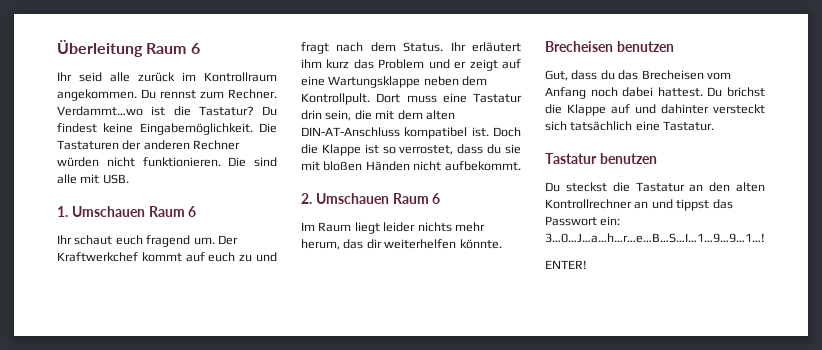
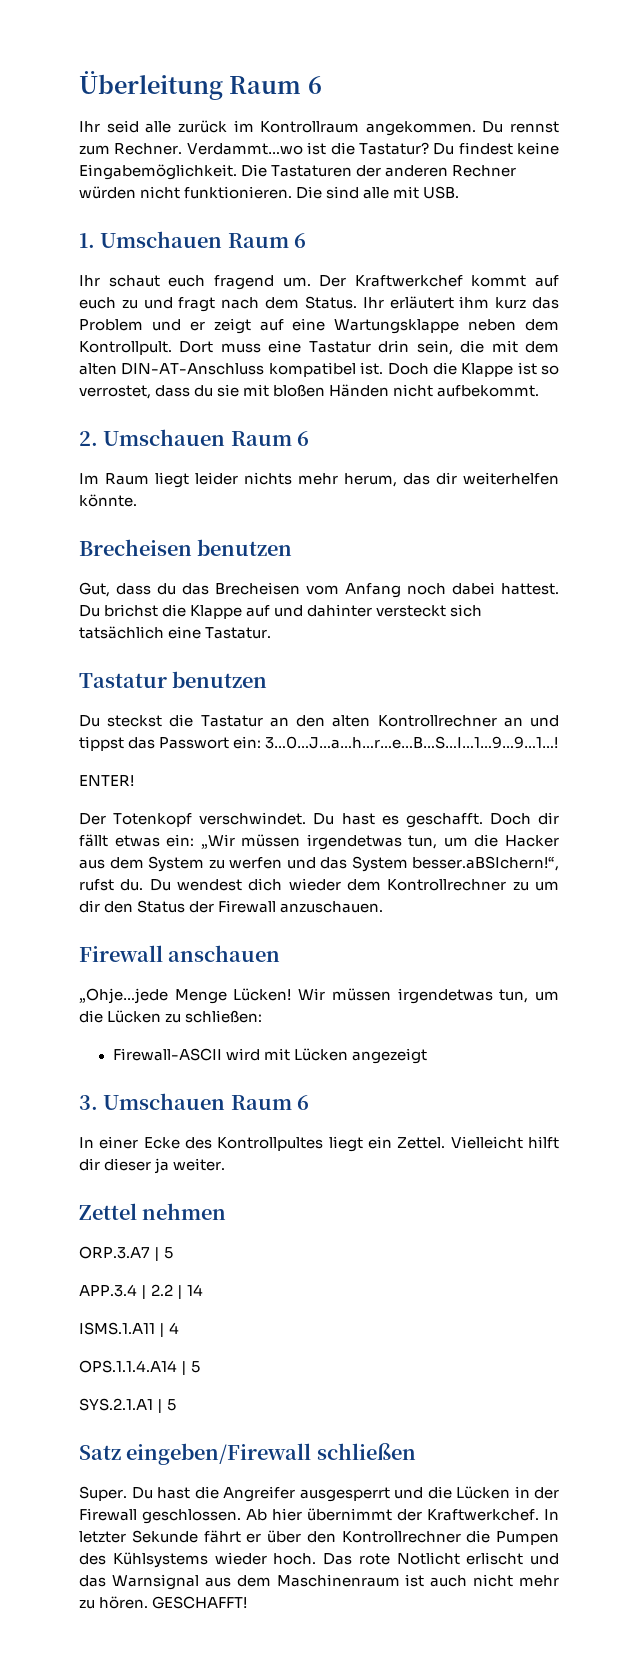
+ Der Totenkopf verschwindet. Du hast es geschafft. Doch dir fällt etwas ein: „Wir müssen irgendetwas tun, um die Hacker aus dem System zu werfen und das System besser.aBSIchern!“, rufst du. Du wendest dich wieder dem Kontrollrechner zu um dir den Status der Firewall anzuschauen.
+ Firewall anschauen
+ „Ohje…jede Menge Lücken! Wir müssen irgendetwas tun, um die Lücken zu schließen:
+ Firewall-ASCII wird mit Lücken angezeigt
+ 3. Umschauen Raum 6
+ In einer Ecke des Kontrollpultes liegt ein Zettel. Vielleicht hilft dir dieser ja weiter.
+ Zettel nehmen
+ ORP.3.A7 | 5
+ APP.3.4 | 2.2 | 14
+ ISMS.1.A11 | 4
+ OPS.1.1.4.A14 | 5
+ SYS.2.1.A1 | 5
+ Satz eingeben/Firewall schließen
+ Super. Du hast die Angreifer ausgesperrt und die Lücken in der Firewall geschlossen. Ab hier übernimmt der Kraftwerkchef. In letzter Sekunde fährt er über den Kontrollrechner die Pumpen des Kühlsystems wieder hoch. Das rote Notlicht erlischt und das Warnsignal aus dem Maschinenraum ist auch nicht mehr zu hören. GESCHAFFT!

